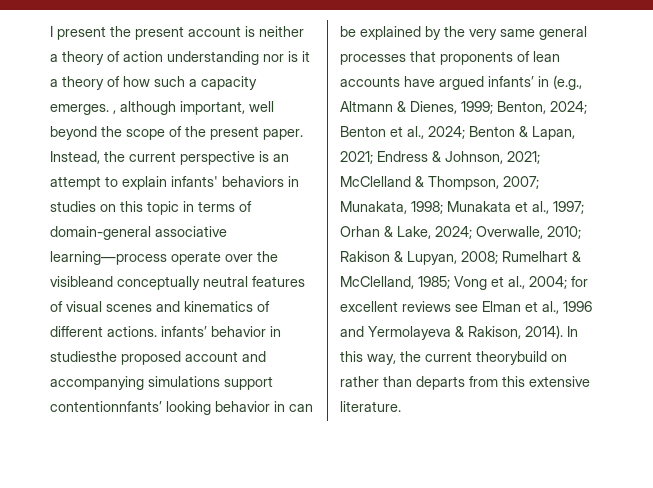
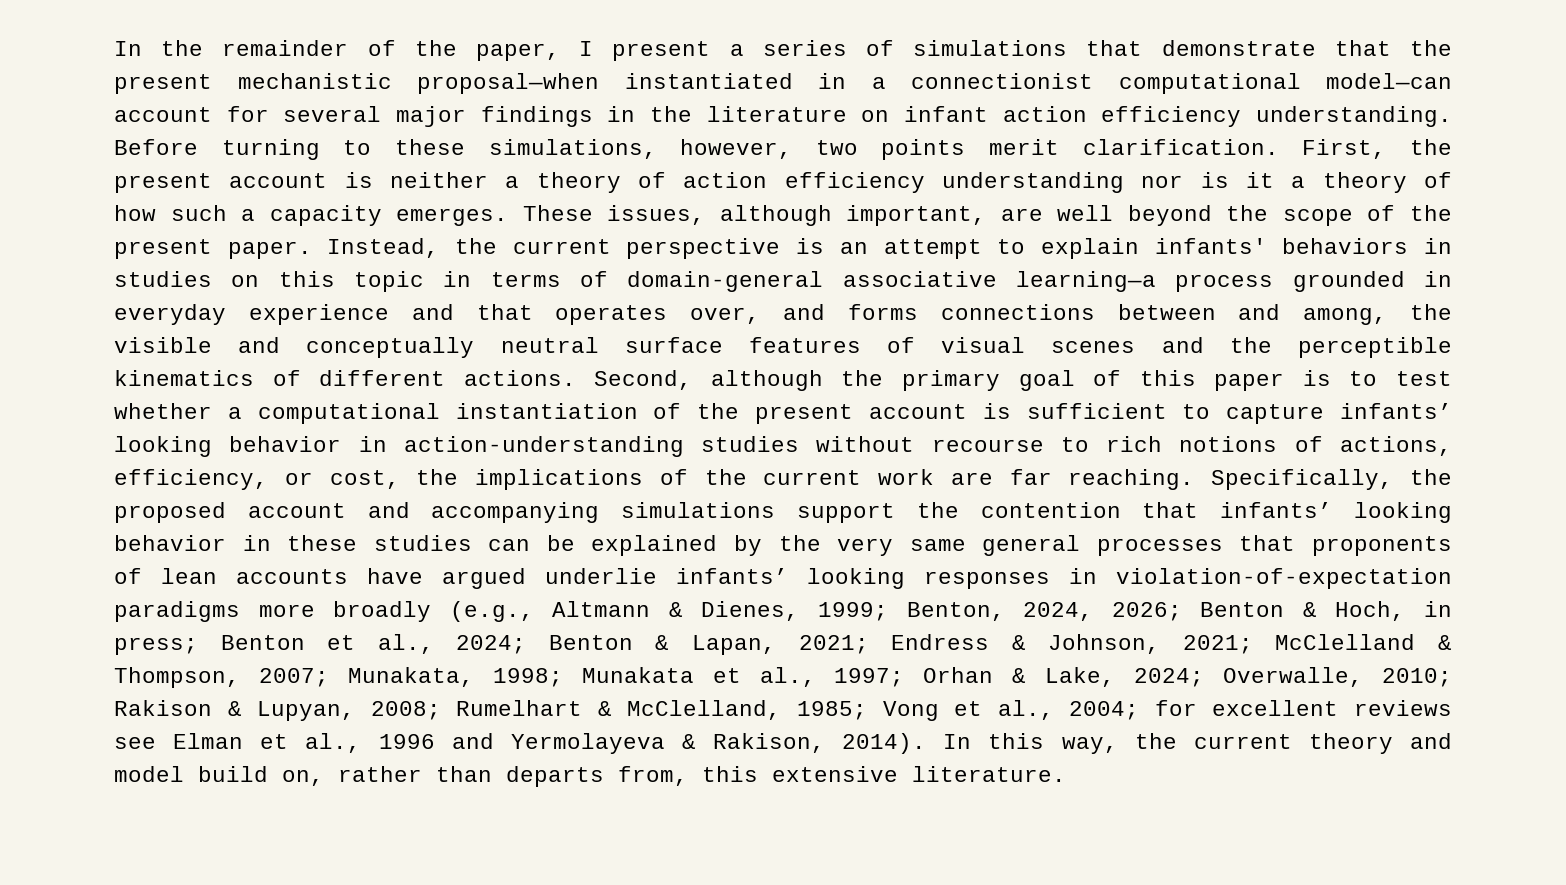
- I present the present account is neither a theory of action understanding nor is it a theory of how such a capacity emerges. , although important, well beyond the scope of the present paper.
+ In the remainder of the paper, I present a series of simulations that demonstrate that the present mechanistic proposal—when instantiated in a connectionist computational model—can account for several major findings in the literature on infant action efficiency understanding. Before turning to these simulations, however, two points merit clarification. First, the present account is neither a theory of action efficiency understanding nor is it a theory of how such a capacity emerges. These issues, although important, are well beyond the scope of the present paper.
- Instead, the current perspective is an attempt to explain infants' behaviors in studies on this topic in terms of domain-general associative learning—process operate over the visibleand conceptually neutral features of visual scenes and kinematics of different actions. infants’ behavior in studiesthe proposed account and accompanying simulations support contentionnfants’ looking behavior in can be explained by the very same general processes that proponents of lean accounts have argued infants’ in (e.g., Altmann & Dienes, 1999;
+ Instead, the current perspective is an attempt to explain infants' behaviors in studies on this topic in terms of domain-general associative learning—a process grounded in everyday experience and that operates over, and forms connections between and among, the visible and conceptually neutral surface features of visual scenes and the perceptible kinematics of different actions. Second, although the primary goal of this paper is to test whether a computational instantiation of the present account is sufficient to capture infants’ looking behavior in action-understanding studies without recourse to rich notions of actions, efficiency, or cost, the implications of the current work are far reaching. Specifically, the proposed account and accompanying simulations support the contention that infants’ looking behavior in these studies can be explained by the very same general processes that proponents of lean accounts have argued underlie infants’ looking responses in violation-of-expectation paradigms more broadly (e.g., Altmann & Dienes, 1999;
- Benton, 2024;
+ Benton, 2024, 2026; Benton & Hoch, in press;
- In this way, the current theorybuild on rather than departs from this extensive literature.
+ In this way, the current theory and model build on, rather than departs from, this extensive literature.

